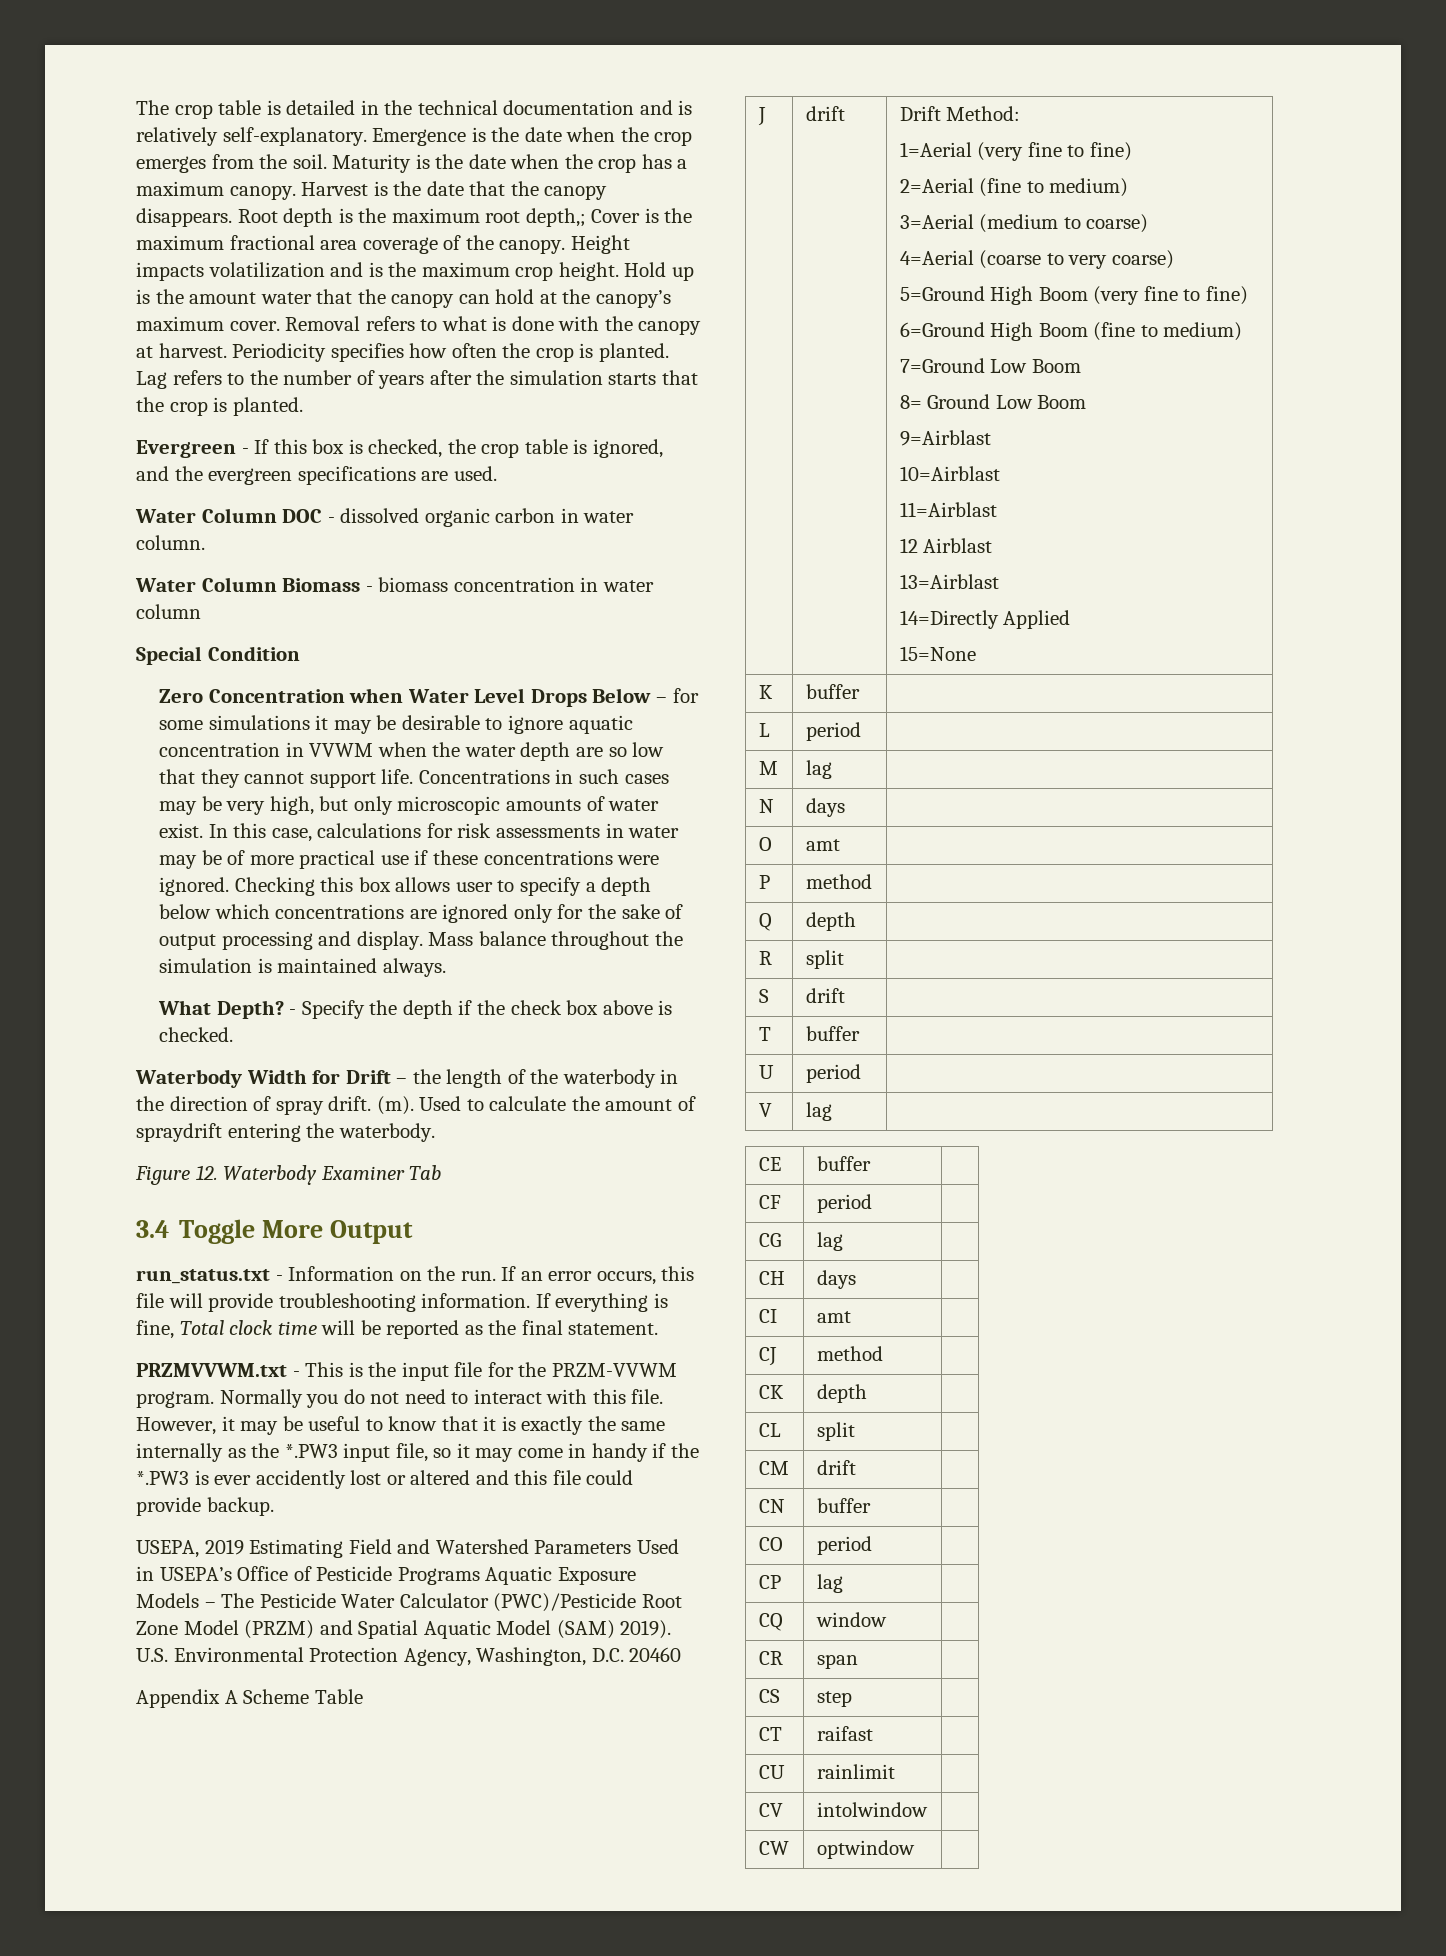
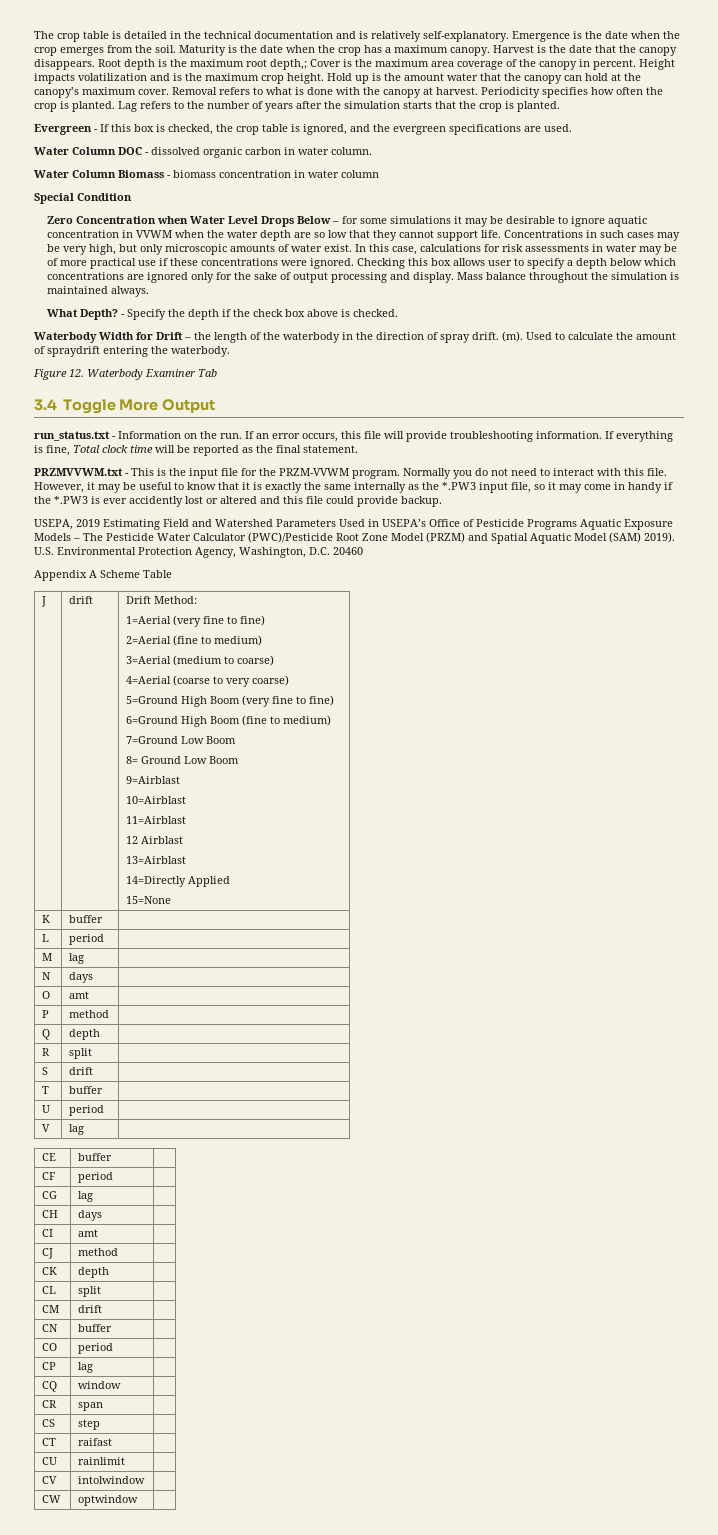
- Root depth is the maximum root depth,; Cover is the maximum fractional area coverage of the canopy.
+ Root depth is the maximum root depth,; Cover is the maximum area coverage of the canopy in percent.

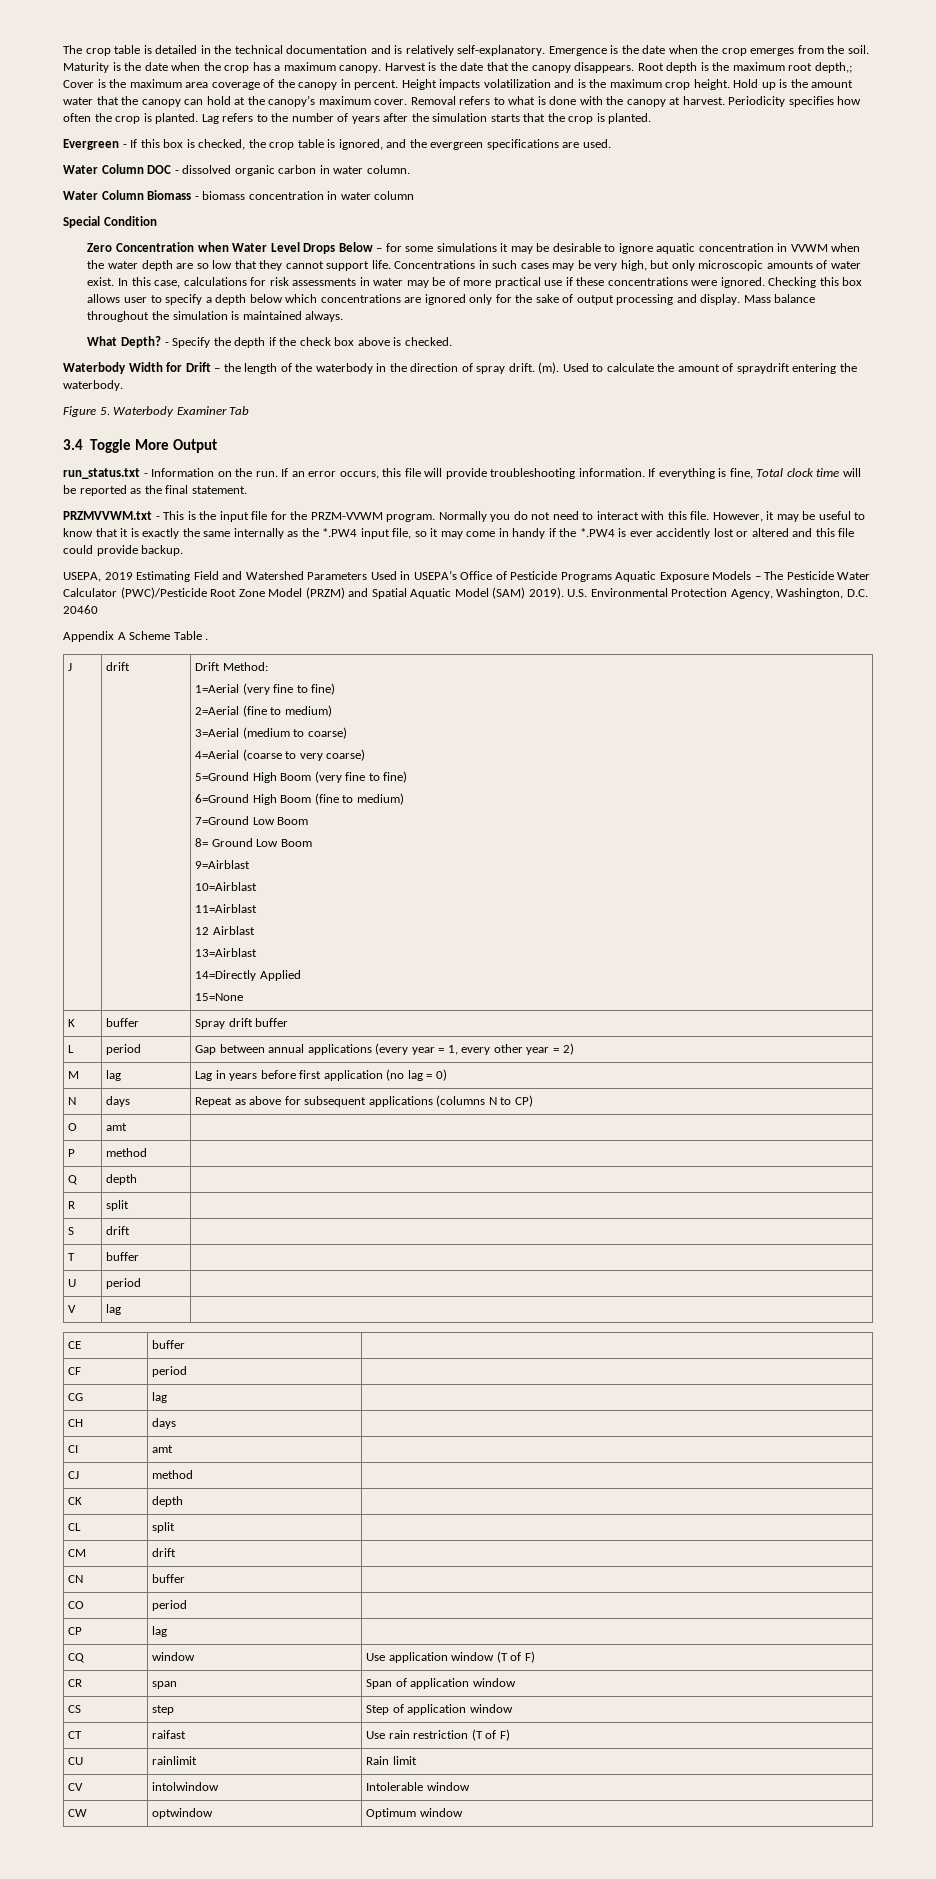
- Figure 12. Waterbody Examiner Tab
+ Figure 5. Waterbody Examiner Tab
- However, it may be useful to know that it is exactly the same internally as the *.PW3 input file, so it may come in handy if the *.PW3 is ever accidently lost or altered and this file could provide backup.
+ However, it may be useful to know that it is exactly the same internally as the *.PW4 input file, so it may come in handy if the *.PW4 is ever accidently lost or altered and this file could provide backup.
- Appendix A Scheme Table
+ Appendix A Scheme Table .
- K | buffer |
+ K | buffer | Spray drift buffer
- L | period |
- M | lag |
- N | days |
+ L | period | Gap between annual applications (every year = 1, every other year = 2)
+ M | lag | Lag in years before first application (no lag = 0)
+ N | days | Repeat as above for subsequent applications (columns N to CP)
- CQ | window |
- CR | span |
- CS | step |
- CT | raifast |
+ CQ | window | Use application window (T of F)
+ CR | span | Span of application window
+ CS | step | Step of application window
+ CT | raifast | Use rain restriction (T of F)
- CU | rainlimit |
+ CU | rainlimit | Rain limit
- CV | intolwindow |
+ CV | intolwindow | Intolerable window
- CW | optwindow |
+ CW | optwindow | Optimum window

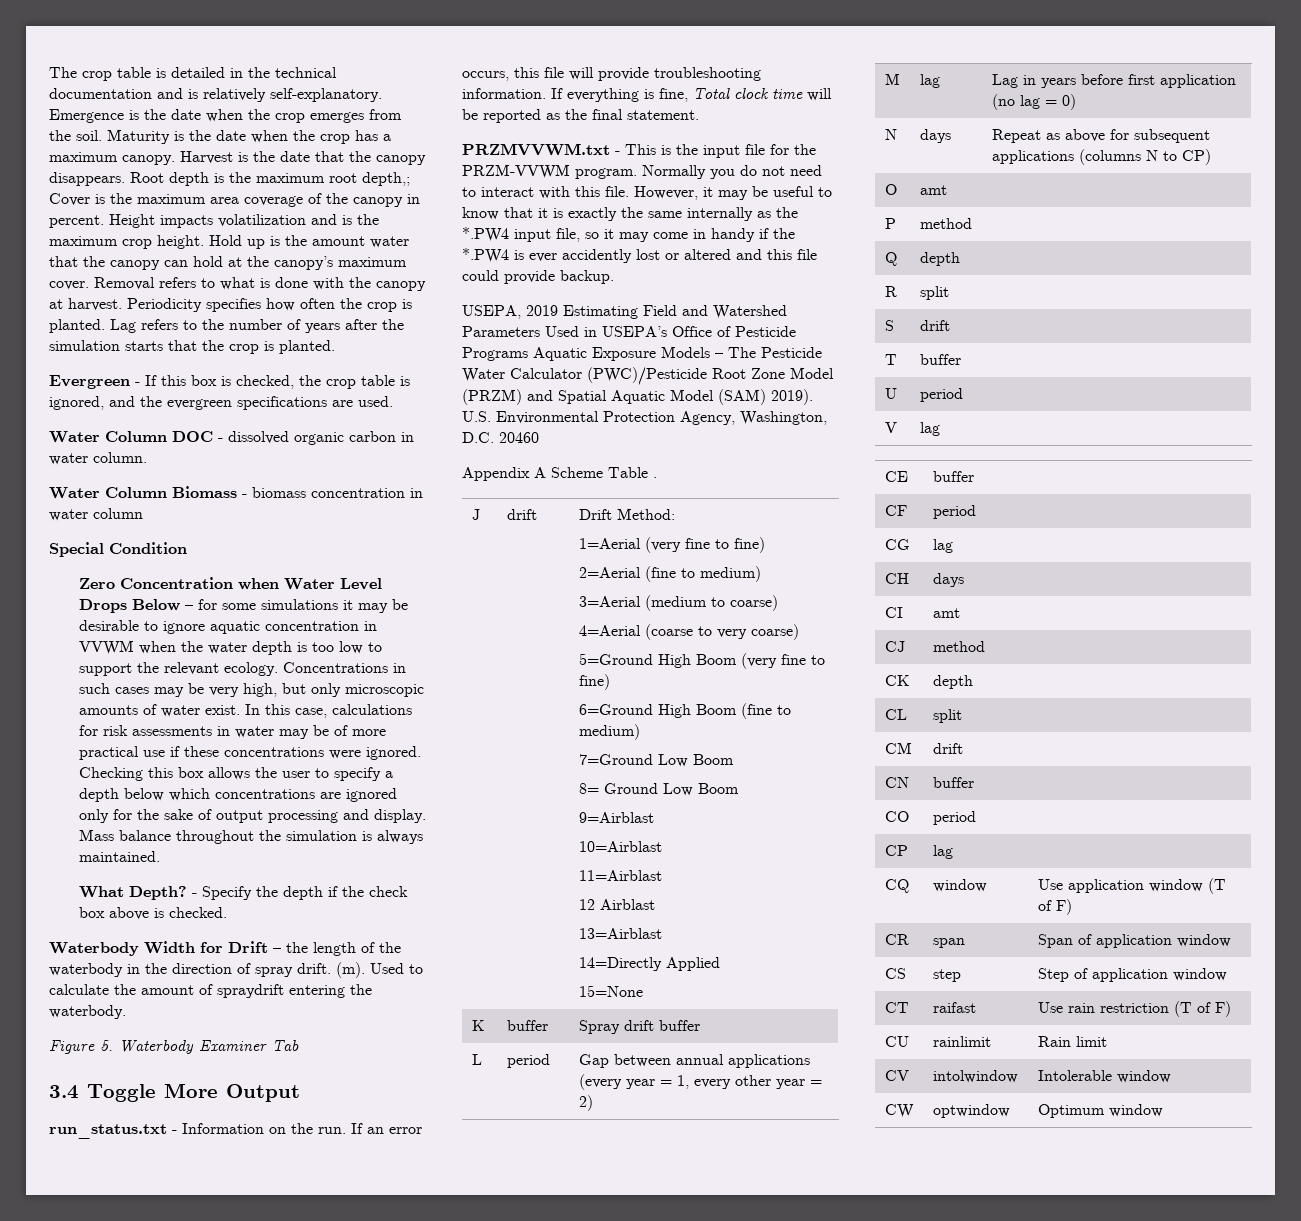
- Zero Concentration when Water Level Drops Below – for some simulations it may be desirable to ignore aquatic concentration in VVWM when the water depth are so low that they cannot support life.
+ Zero Concentration when Water Level Drops Below – for some simulations it may be desirable to ignore aquatic concentration in VVWM when the water depth is too low to support the relevant ecology.
- Checking this box allows user to specify a depth below which concentrations are ignored only for the sake of output processing and display.
+ Checking this box allows the user to specify a depth below which concentrations are ignored only for the sake of output processing and display.
- Mass balance throughout the simulation is maintained always.
+ Mass balance throughout the simulation is always maintained.

